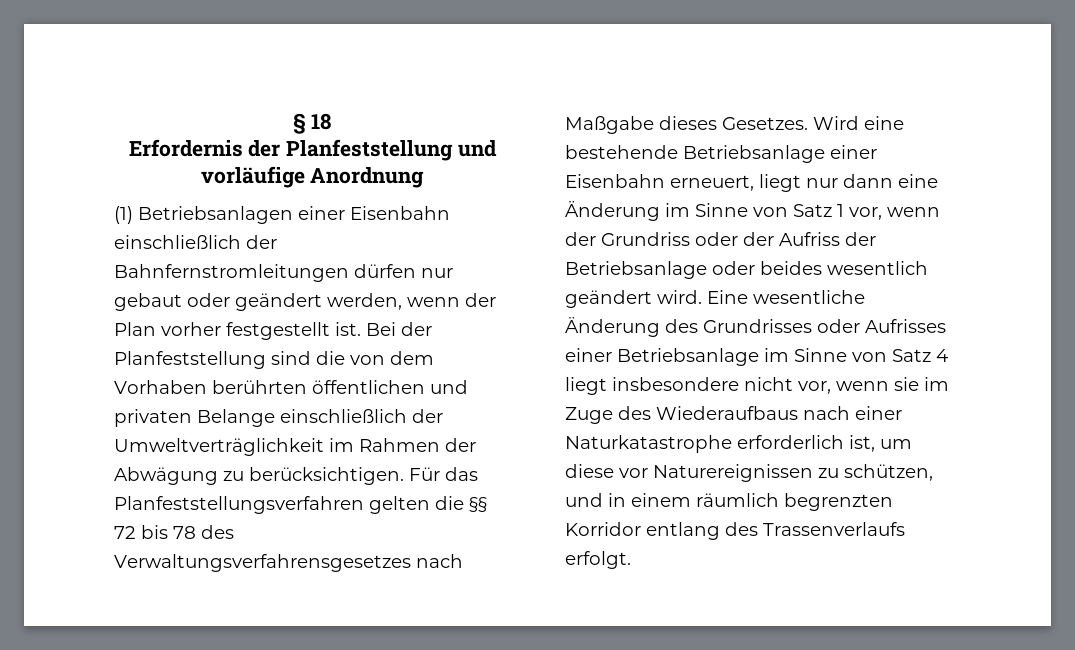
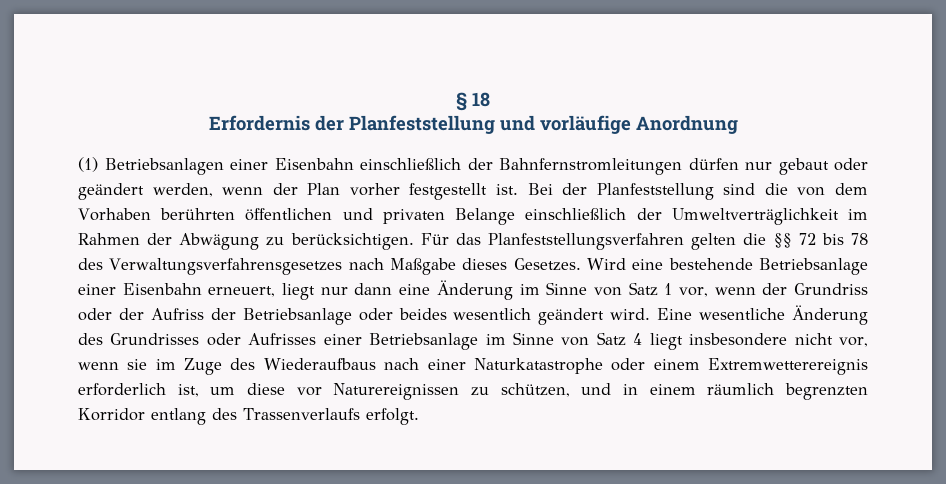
- Eine wesentliche Änderung des Grundrisses oder Aufrisses einer Betriebsanlage im Sinne von Satz 4 liegt insbesondere nicht vor, wenn sie im Zuge des Wiederaufbaus nach einer Naturkatastrophe erforderlich ist, um diese vor Naturereignissen zu schützen, und in einem räumlich begrenzten Korridor entlang des Trassenverlaufs erfolgt.
+ Eine wesentliche Änderung des Grundrisses oder Aufrisses einer Betriebsanlage im Sinne von Satz 4 liegt insbesondere nicht vor, wenn sie im Zuge des Wiederaufbaus nach einer Naturkatastrophe oder einem Extremwetterereignis erforderlich ist, um diese vor Naturereignissen zu schützen, und in einem räumlich begrenzten Korridor entlang des Trassenverlaufs erfolgt.

